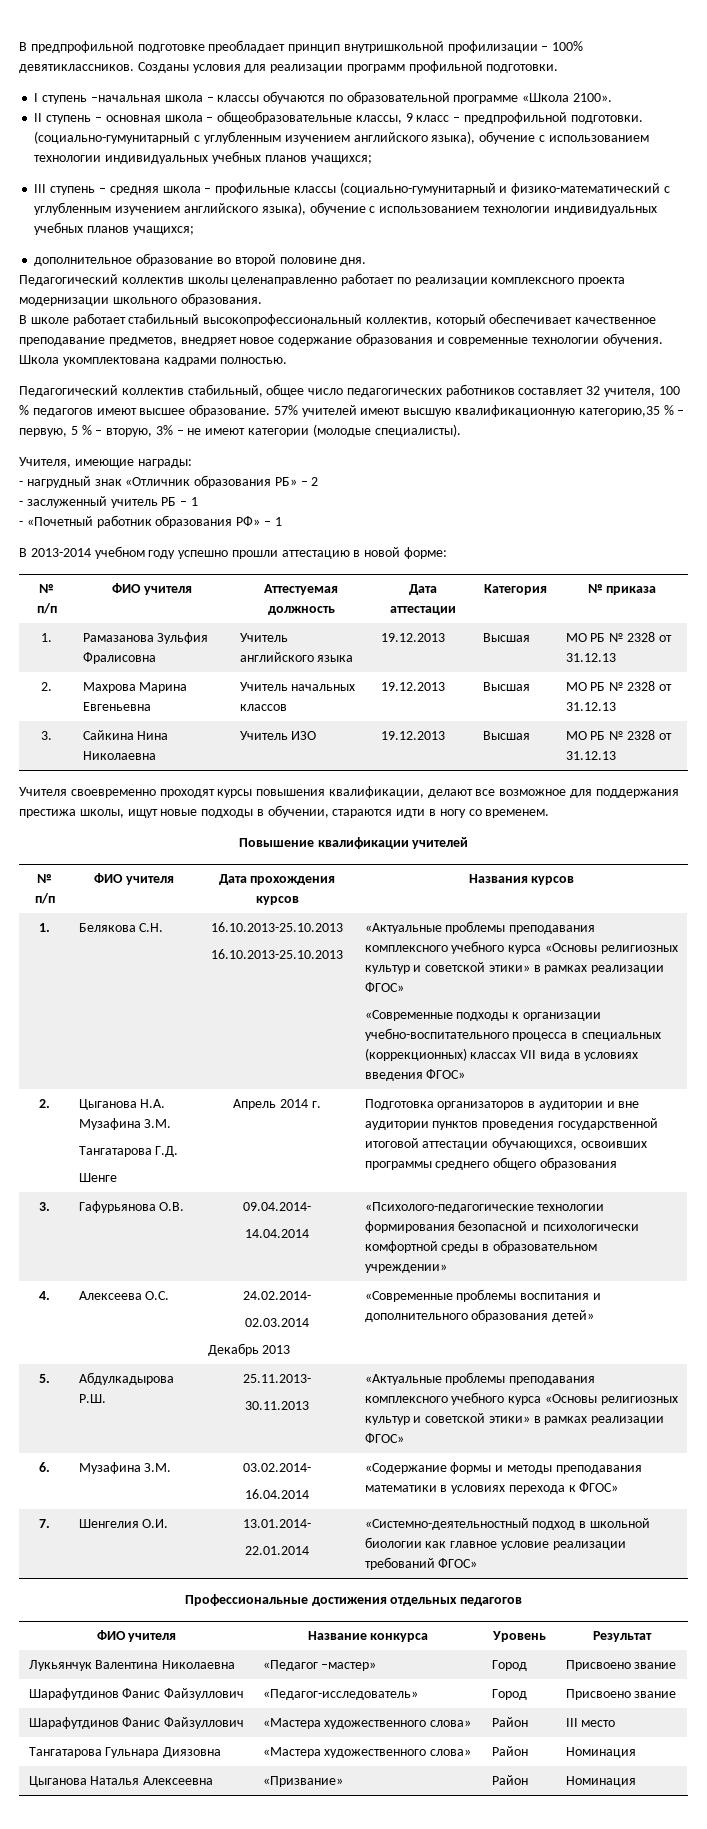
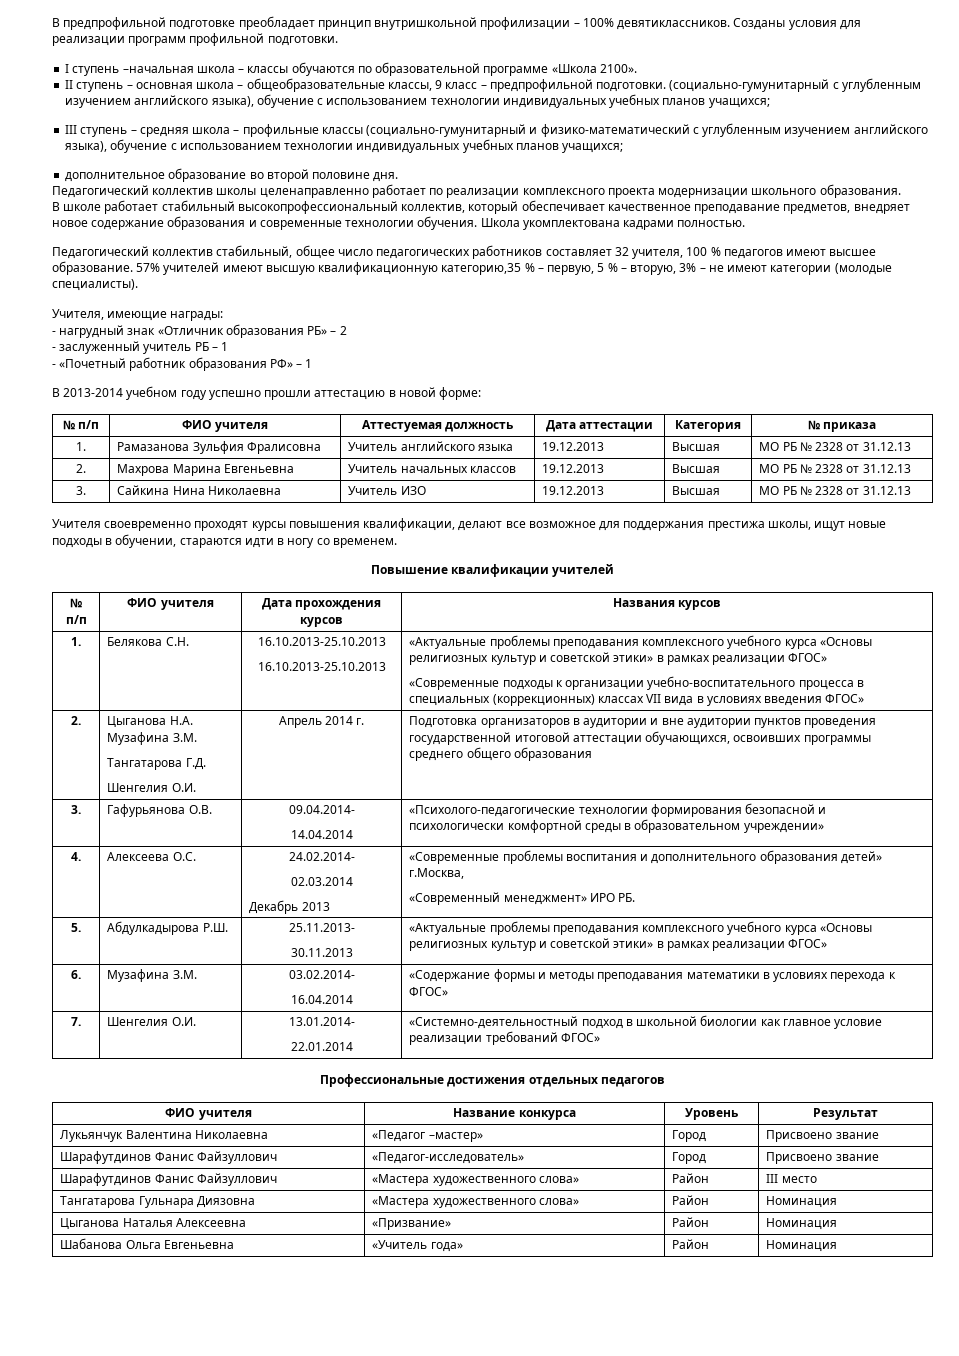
  2. | Цыганова Н.А. Музафина З.М.
  Тангатарова Г.Д.
- Шенге | Апрель 2014 г. | Подготовка организаторов в аудитории и вне аудитории пунктов проведения государственной итоговой аттестации обучающихся, освоивших программы среднего общего образования
+ Шенгелия О.И. | Апрель 2014 г. | Подготовка организаторов в аудитории и вне аудитории пунктов проведения государственной итоговой аттестации обучающихся, освоивших программы среднего общего образования
  4. | Алексеева О.С. | 24.02.2014-
  02.03.2014
- Декабрь 2013 | «Современные проблемы воспитания и дополнительного образования детей»
+ Декабрь 2013 | «Современные проблемы воспитания и дополнительного образования детей» г.Москва,
+ «Современный менеджмент» ИРО РБ.
+ Шабанова Ольга Евгеньевна | «Учитель года» | Район | Номинация

